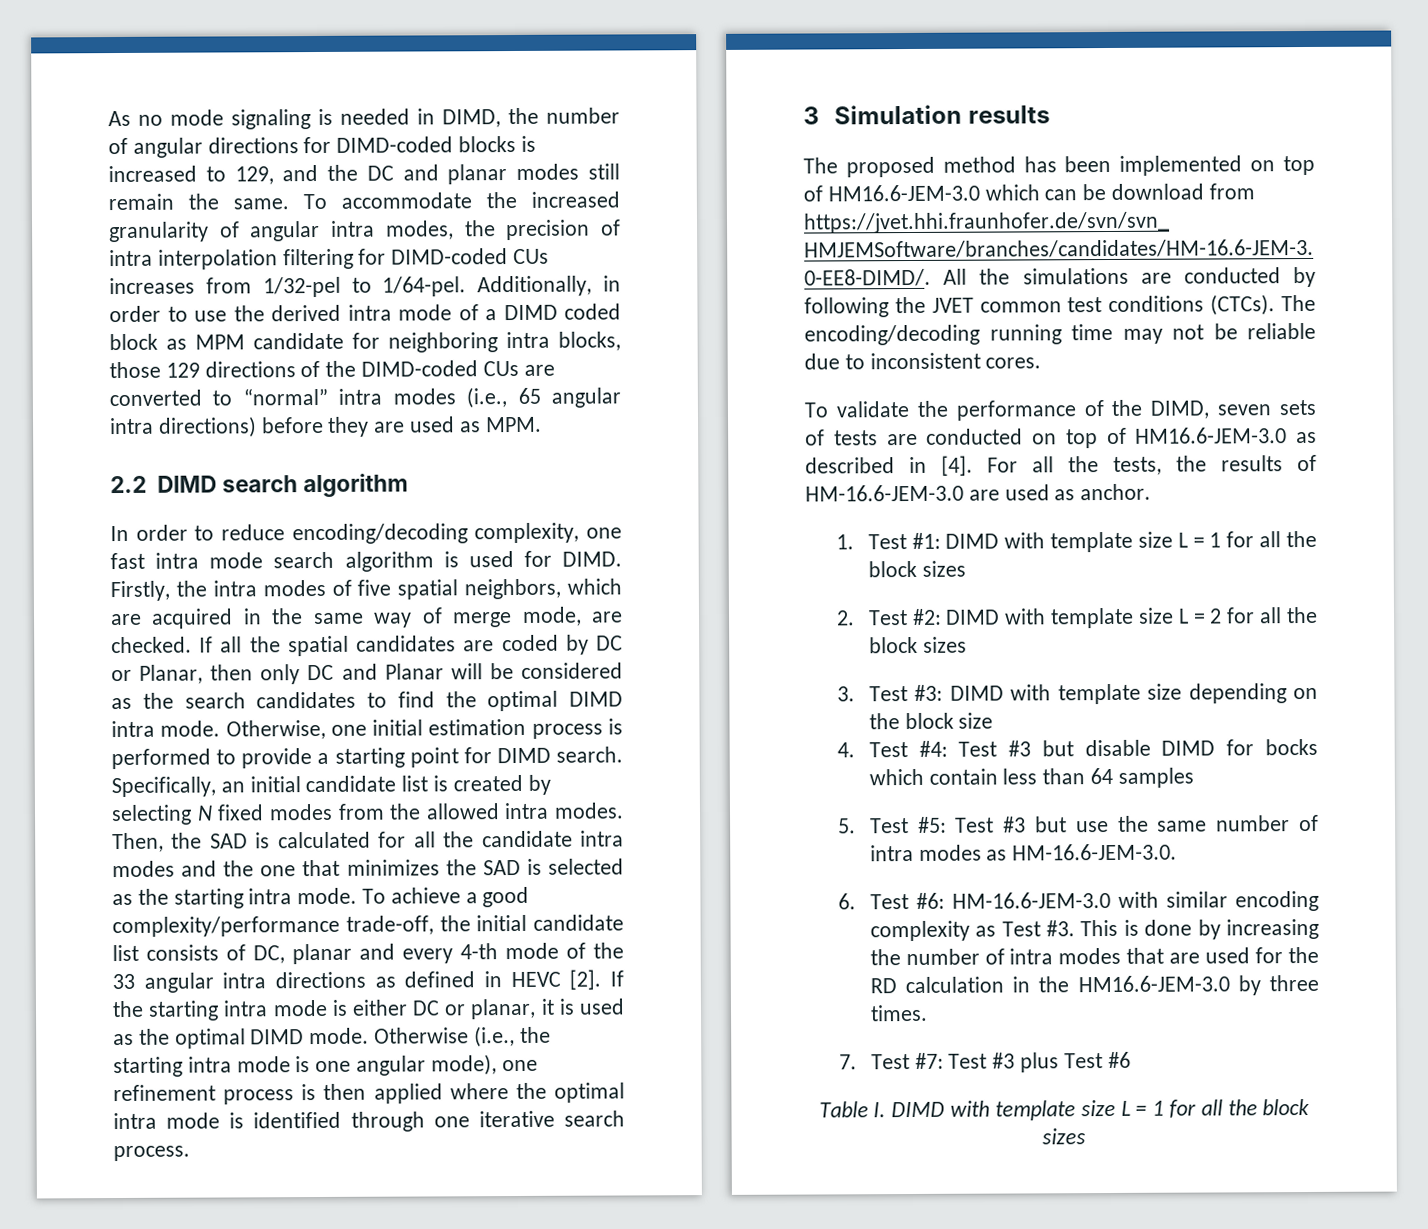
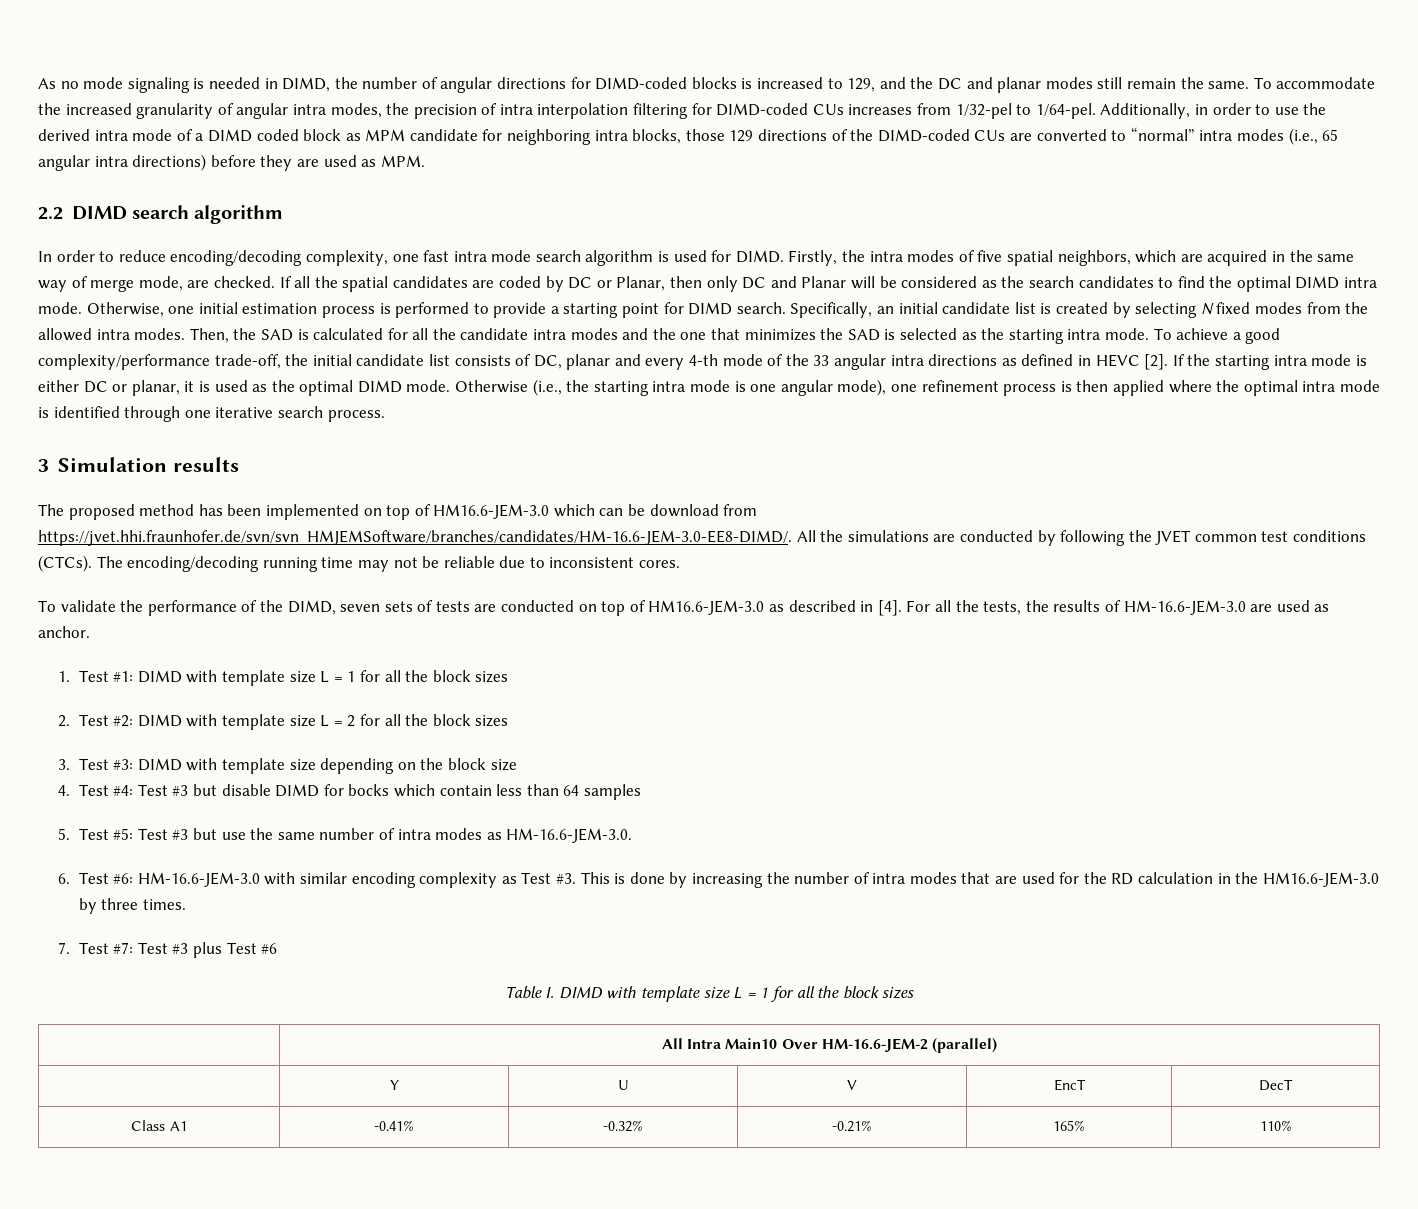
+ | All Intra Main10 Over HM-16.6-JEM-2 (parallel)
+ | Y | U | V | EncT | DecT
+ Class A1 | -0.41% | -0.32% | -0.21% | 165% | 110%

